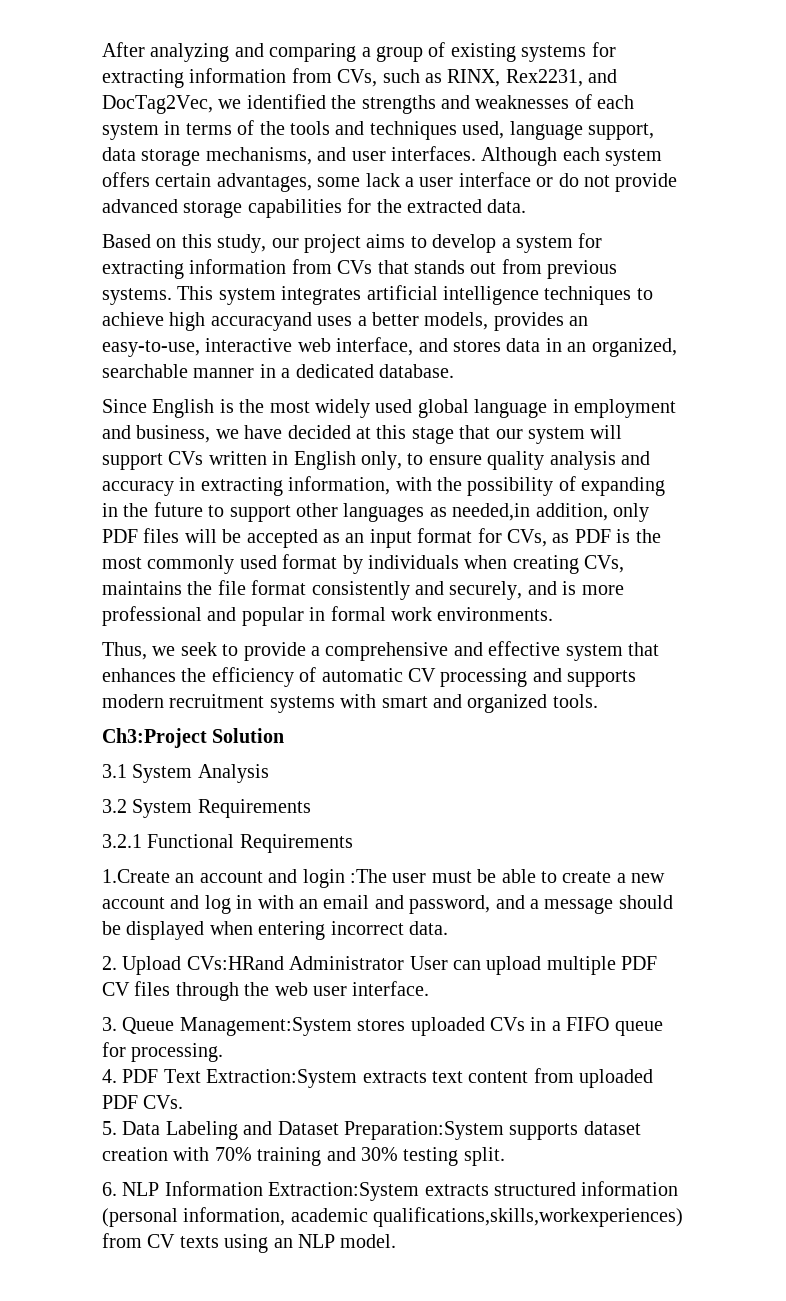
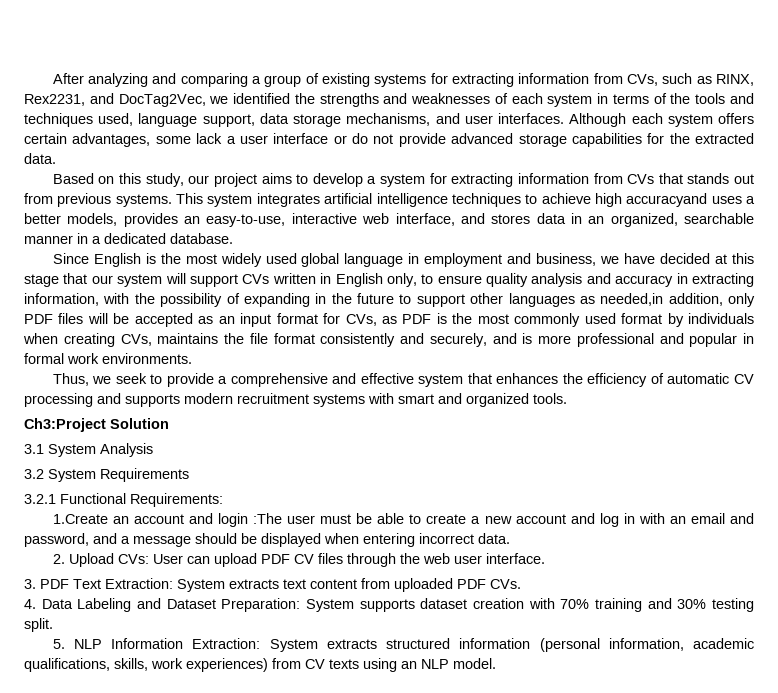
- 3.2.1 Functional Requirements
+ 3.2.1 Functional Requirements:
- 2. Upload CVs:HRand Administrator User can upload multiple PDF CV files through the web user interface.
+ 2. Upload CVs: User can upload PDF CV files through the web user interface.
- 3. Queue Management:System stores uploaded CVs in a FIFO queue for processing.
- 4. PDF Text Extraction:System extracts text content from uploaded PDF CVs.
+ 3. PDF Text Extraction: System extracts text content from uploaded PDF CVs.
- 5. Data Labeling and Dataset Preparation:System supports dataset creation with 70% training and 30% testing split.
+ 4. Data Labeling and Dataset Preparation: System supports dataset creation with 70% training and 30% testing split.
- 6. NLP Information Extraction:System extracts structured information (personal information, academic qualifications,skills,workexperiences) from CV texts using an NLP model.
+ 5. NLP Information Extraction: System extracts structured information (personal information, academic qualifications, skills, work experiences) from CV texts using an NLP model.

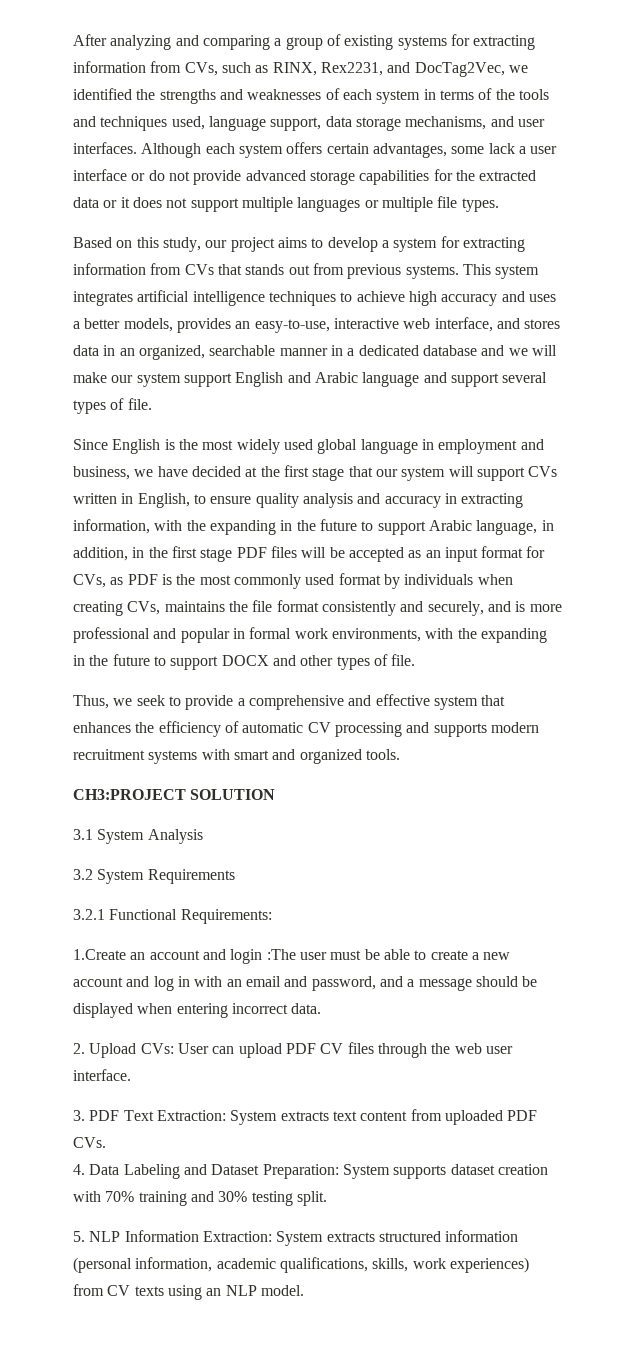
- Although each system offers certain advantages, some lack a user interface or do not provide advanced storage capabilities for the extracted data.
+ Although each system offers certain advantages, some lack a user interface or do not provide advanced storage capabilities for the extracted data or it does not support multiple languages or multiple file types.
- This system integrates artificial intelligence techniques to achieve high accuracyand uses a better models, provides an easy-to-use, interactive web interface, and stores data in an organized, searchable manner in a dedicated database.
+ This system integrates artificial intelligence techniques to achieve high accuracy and uses a better models, provides an easy-to-use, interactive web interface, and stores data in an organized, searchable manner in a dedicated database and we will make our system support English and Arabic language and support several types of file.
- Since English is the most widely used global language in employment and business, we have decided at this stage that our system will support CVs written in English only, to ensure quality analysis and accuracy in extracting information, with the possibility of expanding in the future to support other languages as needed,in addition, only PDF files will be accepted as an input format for CVs, as PDF is the most commonly used format by individuals when creating CVs, maintains the file format consistently and securely, and is more professional and popular in formal work environments.
+ Since English is the most widely used global language in employment and business, we have decided at the first stage that our system will support CVs written in English, to ensure quality analysis and accuracy in extracting information, with the expanding in the future to support Arabic language, in addition, in the first stage PDF files will be accepted as an input format for CVs, as PDF is the most commonly used format by individuals when creating CVs, maintains the file format consistently and securely, and is more professional and popular in formal work environments, with the expanding in the future to support DOCX and other types of file.
- Ch3:Project Solution
+ CH3:PROJECT SOLUTION

